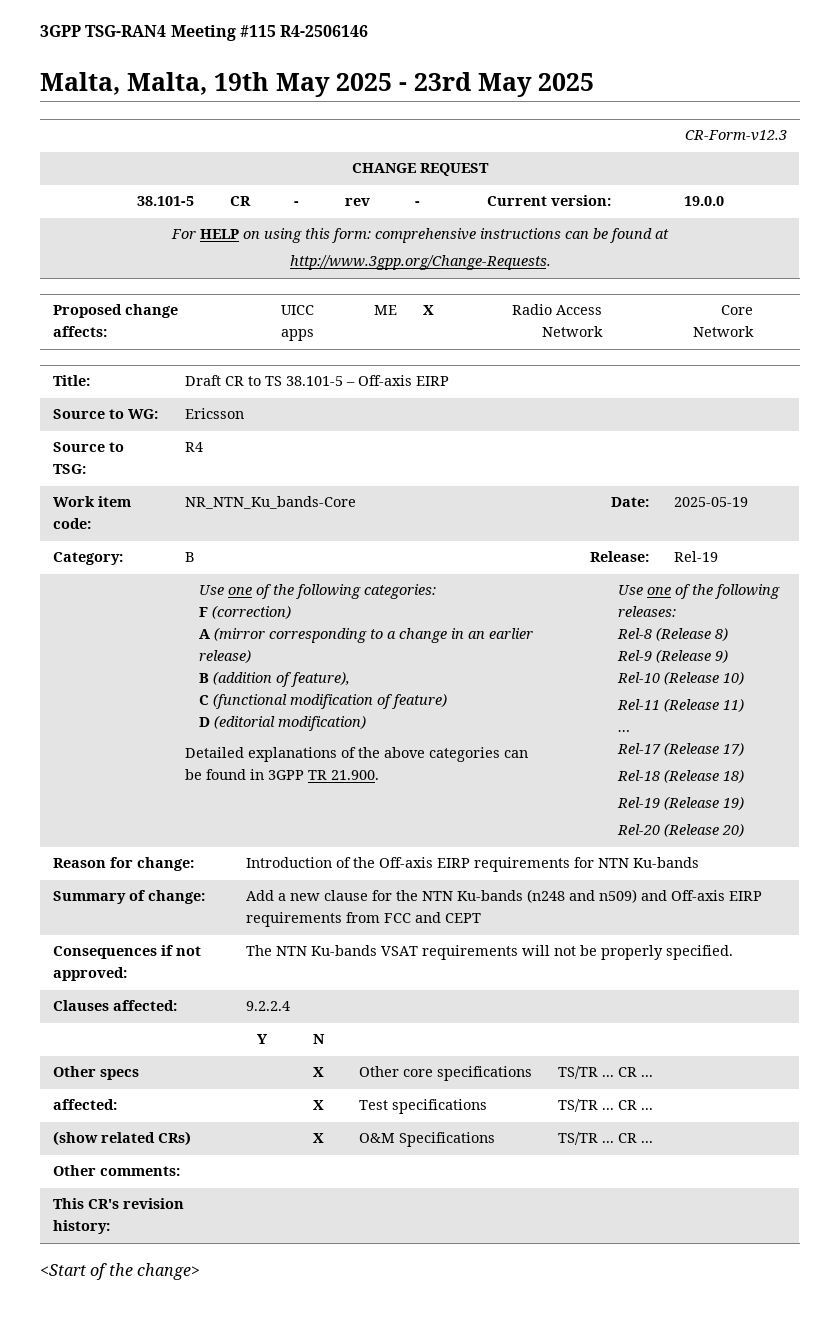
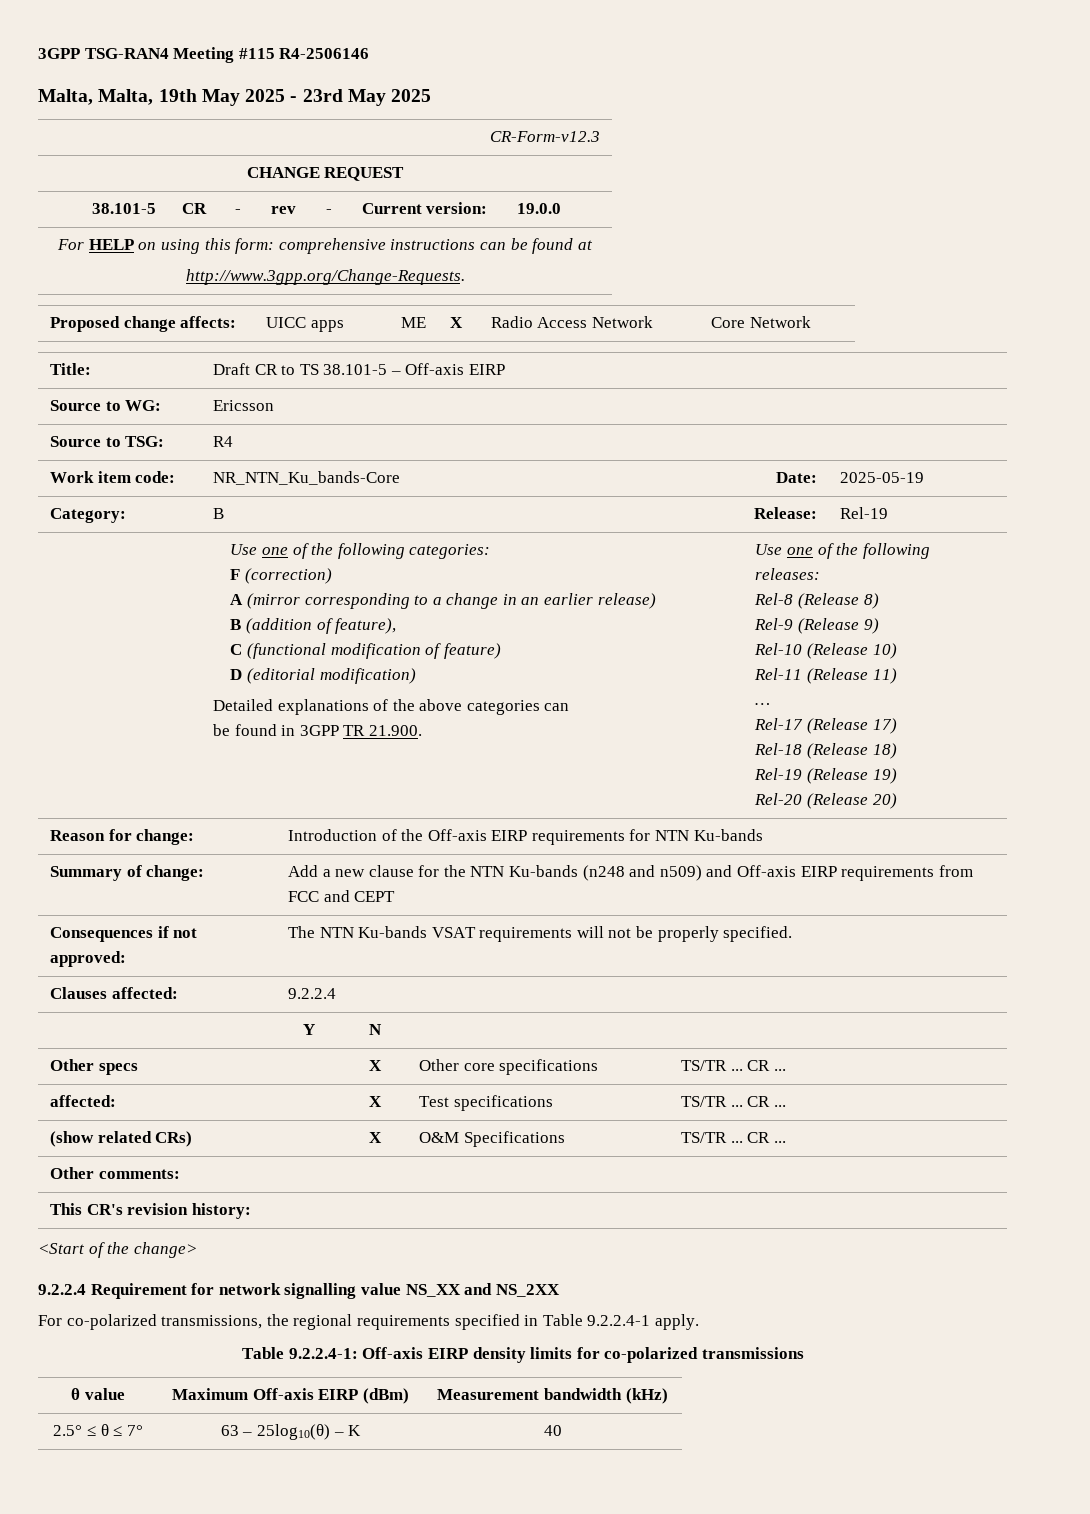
+ 9.2.2.4 Requirement for network signalling value NS_XX and NS_2XX
+ For co-polarized transmissions, the regional requirements specified in Table 9.2.2.4-1 apply.
+ Table 9.2.2.4-1: Off-axis EIRP density limits for co-polarized transmissions
+ θ value | Maximum Off-axis EIRP (dBm) | Measurement bandwidth (kHz)
+ 2.5° ≤ θ ≤ 7° | 63 – 25log10(θ) – K | 40

